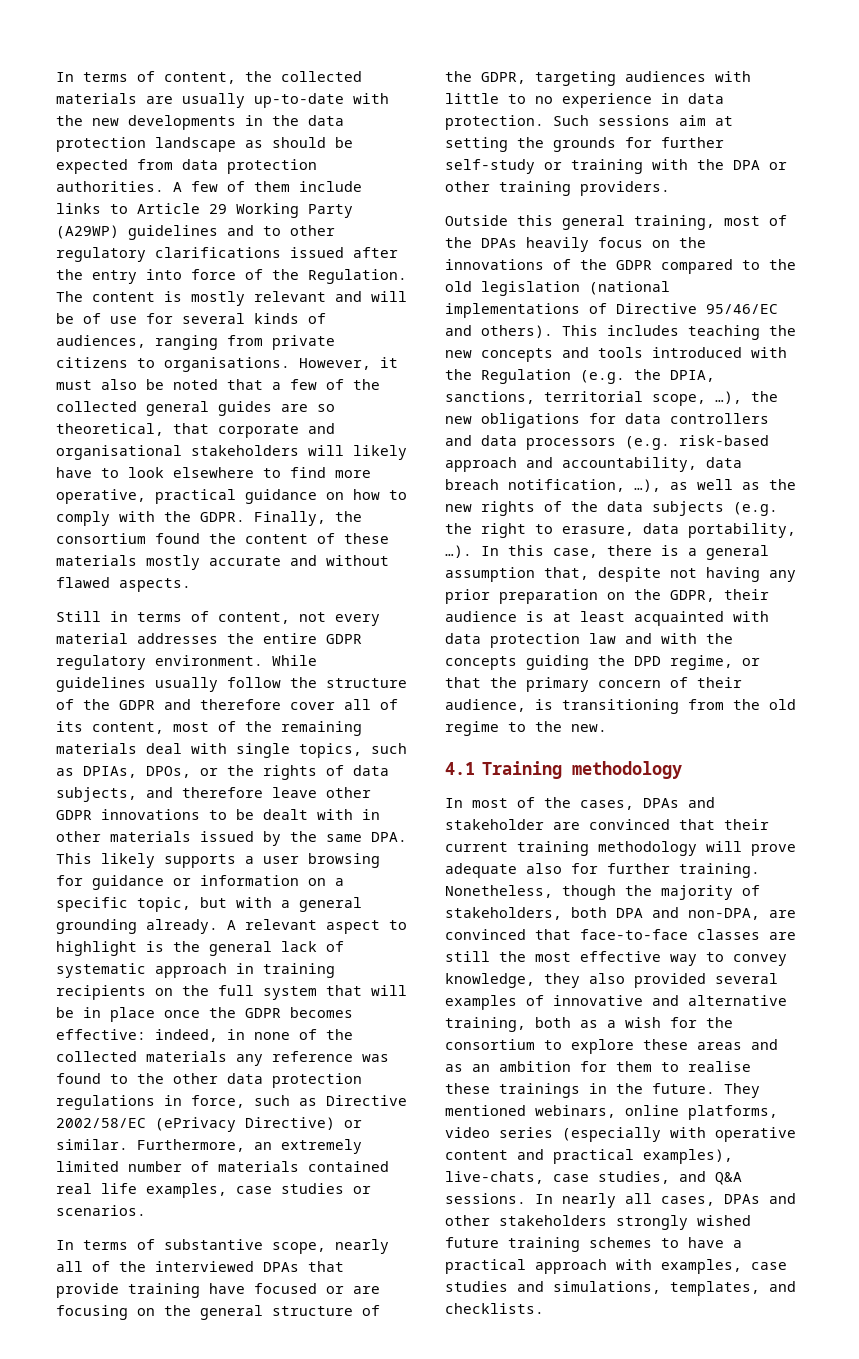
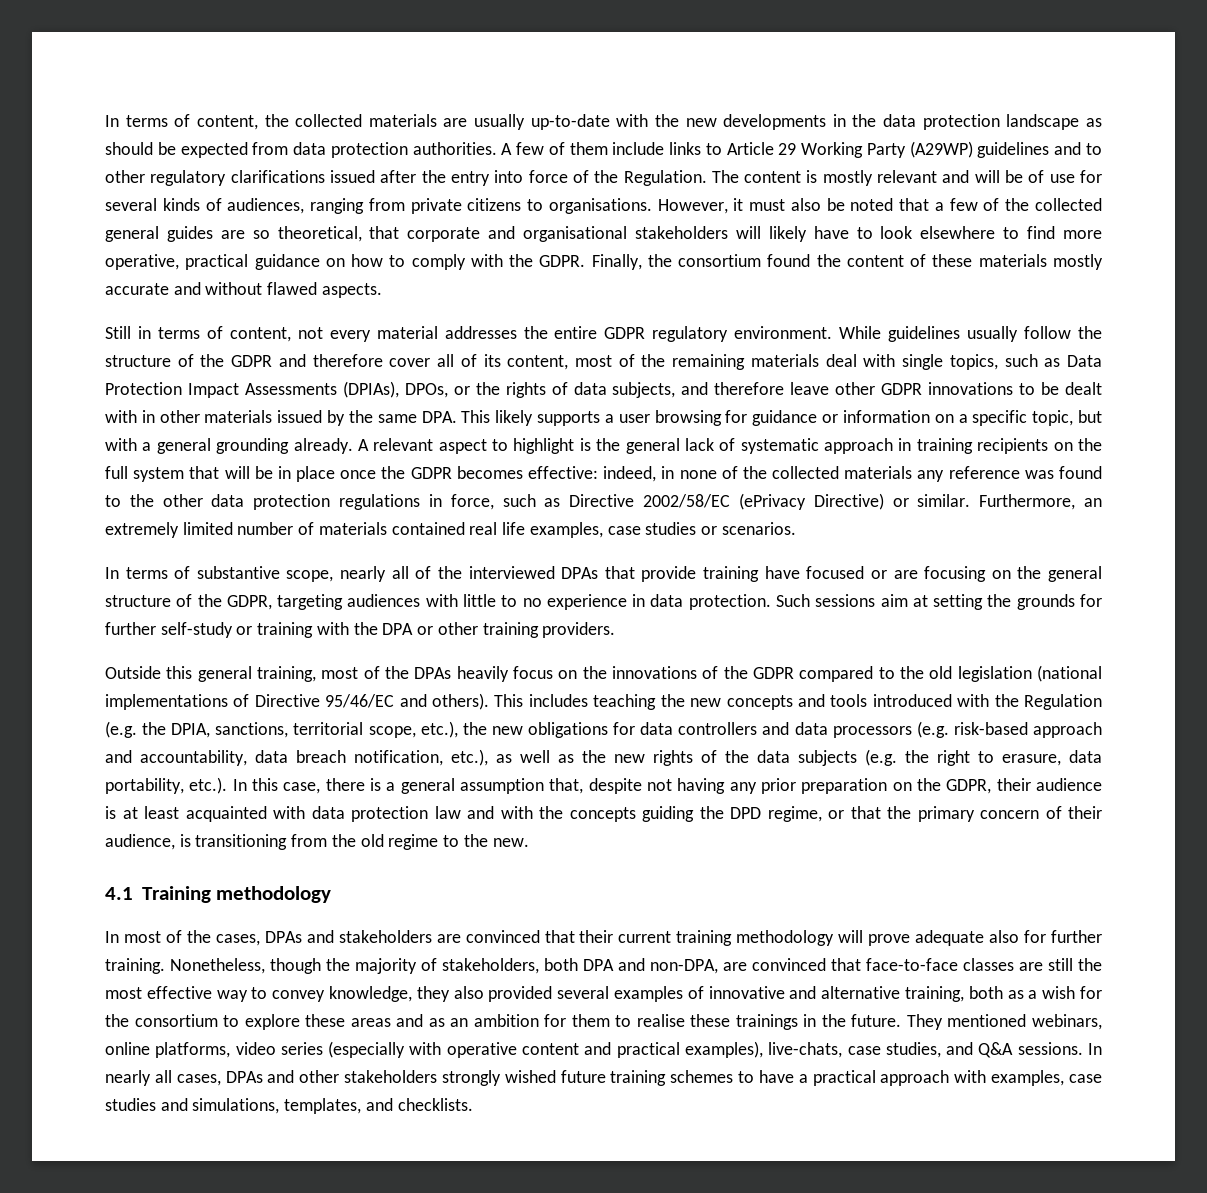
- While guidelines usually follow the structure of the GDPR and therefore cover all of its content, most of the remaining materials deal with single topics, such as DPIAs, DPOs, or the rights of data subjects, and therefore leave other GDPR innovations to be dealt with in other materials issued by the same DPA. This likely supports a user browsing for guidance or information on a specific topic, but with a general grounding already.
+ While guidelines usually follow the structure of the GDPR and therefore cover all of its content, most of the remaining materials deal with single topics, such as Data Protection Impact Assessments (DPIAs), DPOs, or the rights of data subjects, and therefore leave other GDPR innovations to be dealt with in other materials issued by the same DPA. This likely supports a user browsing for guidance or information on a specific topic, but with a general grounding already.
- This includes teaching the new concepts and tools introduced with the Regulation (e.g. the DPIA, sanctions, territorial scope, …), the new obligations for data controllers and data processors (e.g. risk-based approach and accountability, data breach notification, …), as well as the new rights of the data subjects (e.g. the right to erasure, data portability, …). In this case, there is a general assumption that, despite not having any prior preparation on the GDPR, their audience is at least acquainted with data protection law and with the concepts guiding the DPD regime, or that the primary concern of their audience, is transitioning from the old regime to the new.
+ This includes teaching the new concepts and tools introduced with the Regulation (e.g. the DPIA, sanctions, territorial scope, etc.), the new obligations for data controllers and data processors (e.g. risk-based approach and accountability, data breach notification, etc.), as well as the new rights of the data subjects (e.g. the right to erasure, data portability, etc.). In this case, there is a general assumption that, despite not having any prior preparation on the GDPR, their audience is at least acquainted with data protection law and with the concepts guiding the DPD regime, or that the primary concern of their audience, is transitioning from the old regime to the new.
- In most of the cases, DPAs and stakeholder are convinced that their current training methodology will prove adequate also for further training.
+ In most of the cases, DPAs and stakeholders are convinced that their current training methodology will prove adequate also for further training.

